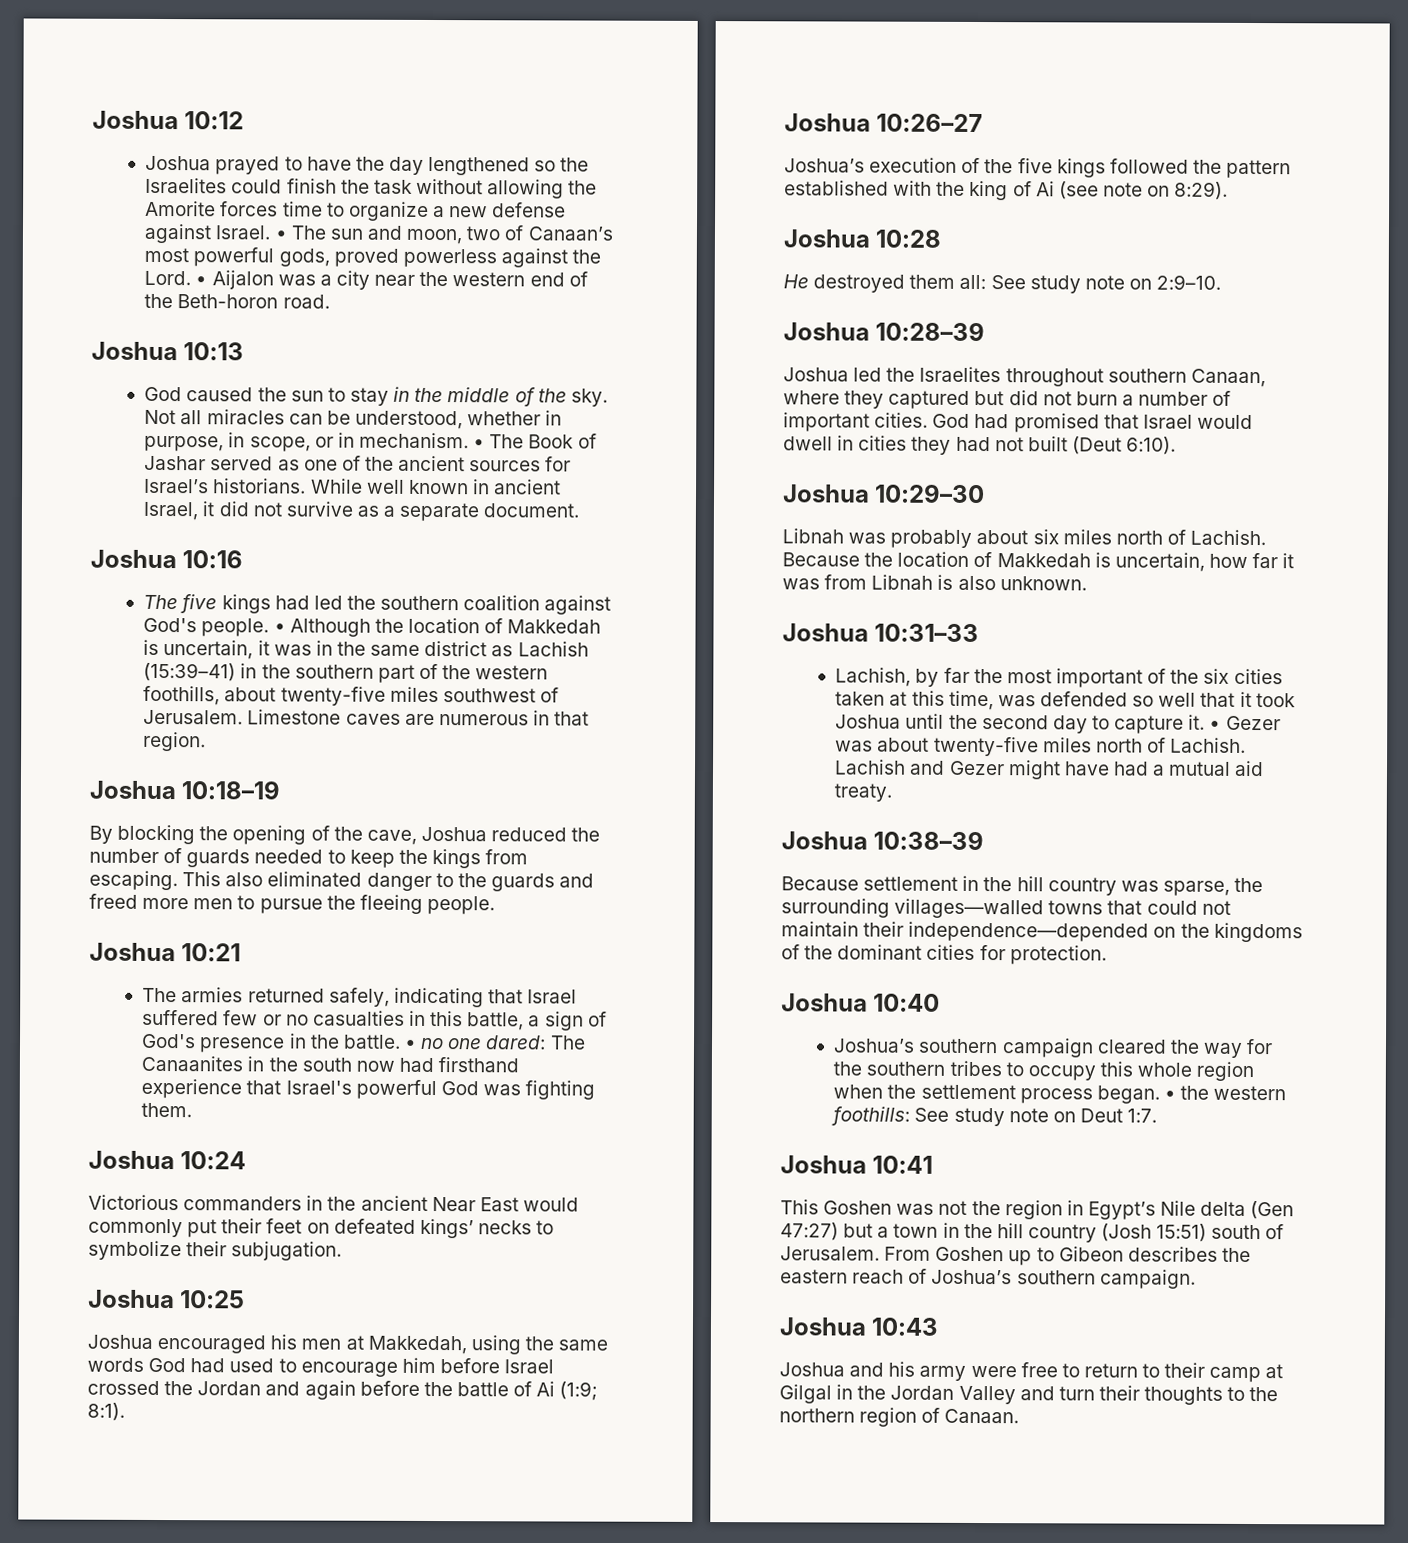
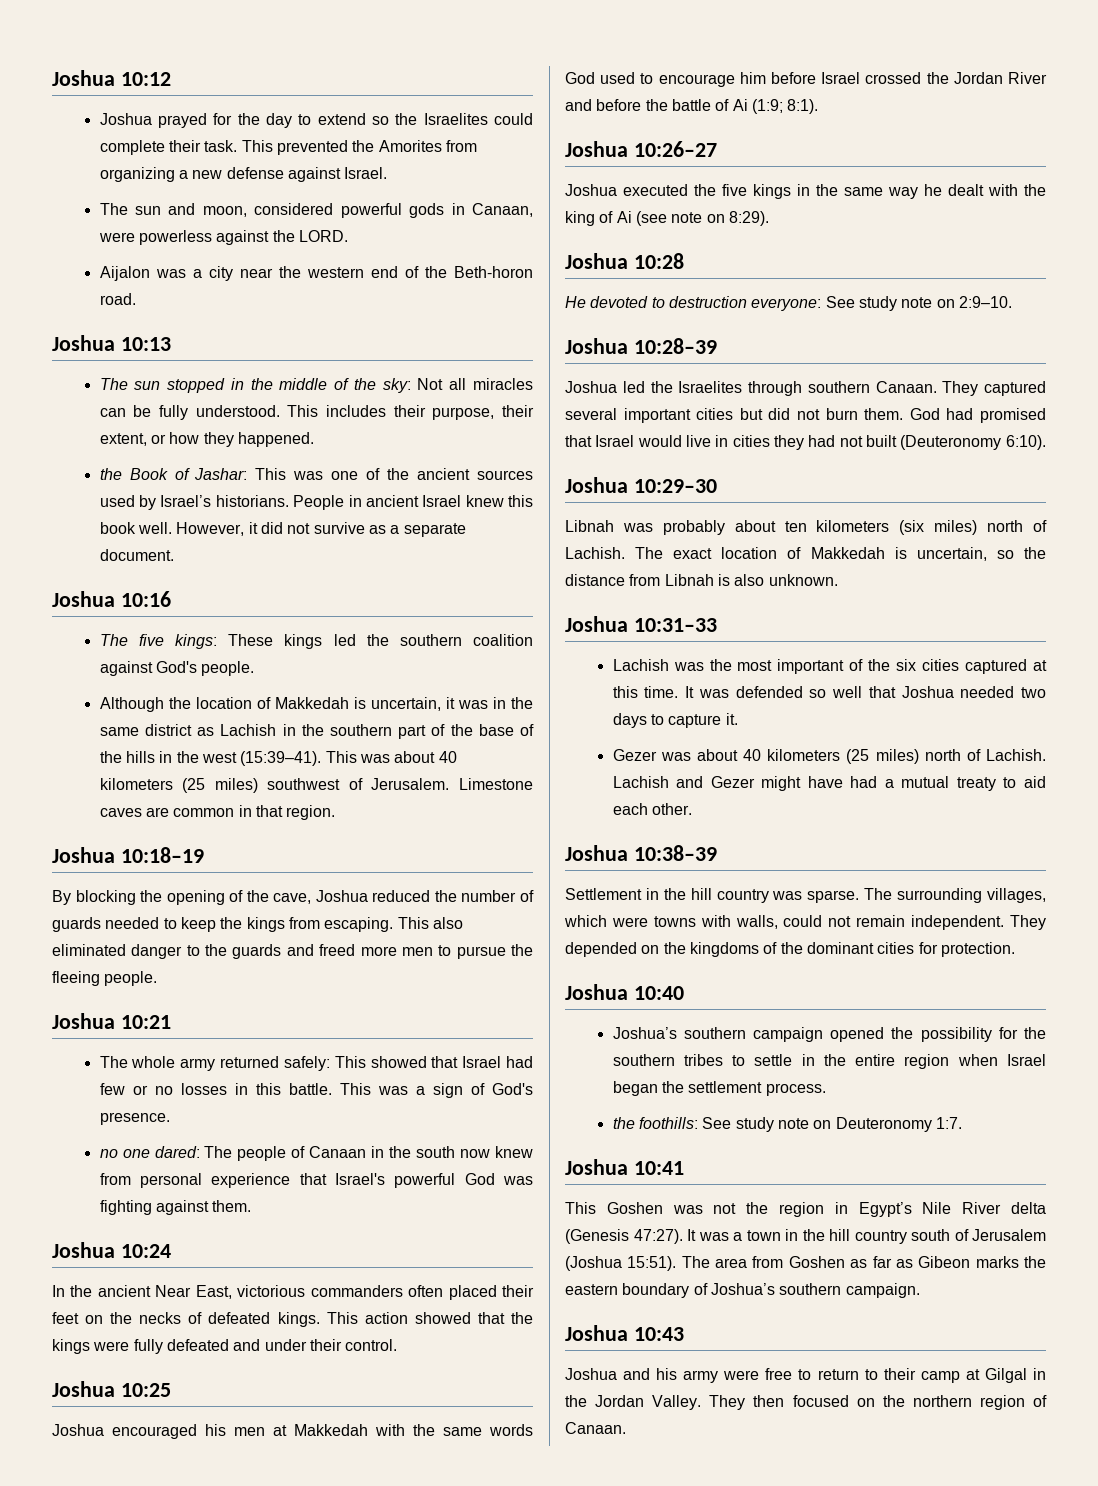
- Joshua prayed to have the day lengthened so the Israelites could finish the task without allowing the Amorite forces time to organize a new defense against Israel. • The sun and moon, two of Canaan’s most powerful gods, proved powerless against the Lord. • Aijalon was a city near the western end of the Beth-horon road.
+ Joshua prayed for the day to extend so the Israelites could complete their task. This prevented the Amorites from organizing a new defense against Israel.
+ The sun and moon, considered powerful gods in Canaan, were powerless against the LORD.
+ Aijalon was a city near the western end of the Beth-horon road.
- God caused the sun to stay in the middle of the sky. Not all miracles can be understood, whether in purpose, in scope, or in mechanism. • The Book of Jashar served as one of the ancient sources for Israel’s historians. While well known in ancient Israel, it did not survive as a separate document.
+ The sun stopped in the middle of the sky: Not all miracles can be fully understood. This includes their purpose, their extent, or how they happened.
+ the Book of Jashar: This was one of the ancient sources used by Israel’s historians. People in ancient Israel knew this book well. However, it did not survive as a separate document.
- The five kings had led the southern coalition against God's people. • Although the location of Makkedah is uncertain, it was in the same district as Lachish (15:39–41) in the southern part of the western foothills, about twenty-five miles southwest of Jerusalem.
+ The five kings: These kings led the southern coalition against God's people.
+ Although the location of Makkedah is uncertain, it was in the same district as Lachish in the southern part of the base of the hills in the west (15:39–41). This was about 40 kilometers (25 miles) southwest of Jerusalem.
- Limestone caves are numerous in that region.
+ Limestone caves are common in that region.
- The armies returned safely, indicating that Israel suffered few or no casualties in this battle, a sign of God's presence in the battle. • no one dared: The Canaanites in the south now had firsthand experience that Israel's powerful God was fighting them.
+ The whole army returned safely: This showed that Israel had few or no losses in this battle. This was a sign of God's presence.
+ no one dared: The people of Canaan in the south now knew from personal experience that Israel's powerful God was fighting against them.
- Victorious commanders in the ancient Near East would commonly put their feet on defeated kings’ necks to symbolize their subjugation.
+ In the ancient Near East, victorious commanders often placed their feet on the necks of defeated kings. This action showed that the kings were fully defeated and under their control.
- Joshua encouraged his men at Makkedah, using the same words God had used to encourage him before Israel crossed the Jordan and again before the battle of Ai (1:9; 8:1).
+ Joshua encouraged his men at Makkedah with the same words God used to encourage him before Israel crossed the Jordan River and before the battle of Ai (1:9; 8:1).
- Joshua’s execution of the five kings followed the pattern established with the king of Ai (see note on 8:29).
+ Joshua executed the five kings in the same way he dealt with the king of Ai (see note on 8:29).
- He destroyed them all: See study note on 2:9–10.
+ He devoted to destruction everyone: See study note on 2:9–10.
- Joshua led the Israelites throughout southern Canaan, where they captured but did not burn a number of important cities.
+ Joshua led the Israelites through southern Canaan. They captured several important cities but did not burn them.
- God had promised that Israel would dwell in cities they had not built (Deut 6:10).
+ God had promised that Israel would live in cities they had not built (Deuteronomy 6:10).
- Libnah was probably about six miles north of Lachish. Because the location of Makkedah is uncertain, how far it was from Libnah is also unknown.
+ Libnah was probably about ten kilometers (six miles) north of Lachish. The exact location of Makkedah is uncertain, so the distance from Libnah is also unknown.
- Lachish, by far the most important of the six cities taken at this time, was defended so well that it took Joshua until the second day to capture it. • Gezer was about twenty-five miles north of Lachish.
+ Lachish was the most important of the six cities captured at this time. It was defended so well that Joshua needed two days to capture it.
+ Gezer was about 40 kilometers (25 miles) north of Lachish.
- Lachish and Gezer might have had a mutual aid treaty.
+ Lachish and Gezer might have had a mutual treaty to aid each other.
- Because settlement in the hill country was sparse, the surrounding villages—walled towns that could not maintain their independence—depended on the kingdoms of the dominant cities for protection.
+ Settlement in the hill country was sparse. The surrounding villages, which were towns with walls, could not remain independent. They depended on the kingdoms of the dominant cities for protection.
- Joshua’s southern campaign cleared the way for the southern tribes to occupy this whole region when the settlement process began. • the western foothills: See study note on Deut 1:7.
+ Joshua’s southern campaign opened the possibility for the southern tribes to settle in the entire region when Israel began the settlement process.
+ the foothills: See study note on Deuteronomy 1:7.
- This Goshen was not the region in Egypt’s Nile delta (Gen 47:27) but a town in the hill country (Josh 15:51) south of Jerusalem. From Goshen up to Gibeon describes the eastern reach of Joshua’s southern campaign.
+ This Goshen was not the region in Egypt’s Nile River delta (Genesis 47:27). It was a town in the hill country south of Jerusalem (Joshua 15:51). The area from Goshen as far as Gibeon marks the eastern boundary of Joshua’s southern campaign.
- Joshua and his army were free to return to their camp at Gilgal in the Jordan Valley and turn their thoughts to the northern region of Canaan.
+ Joshua and his army were free to return to their camp at Gilgal in the Jordan Valley. They then focused on the northern region of Canaan.

